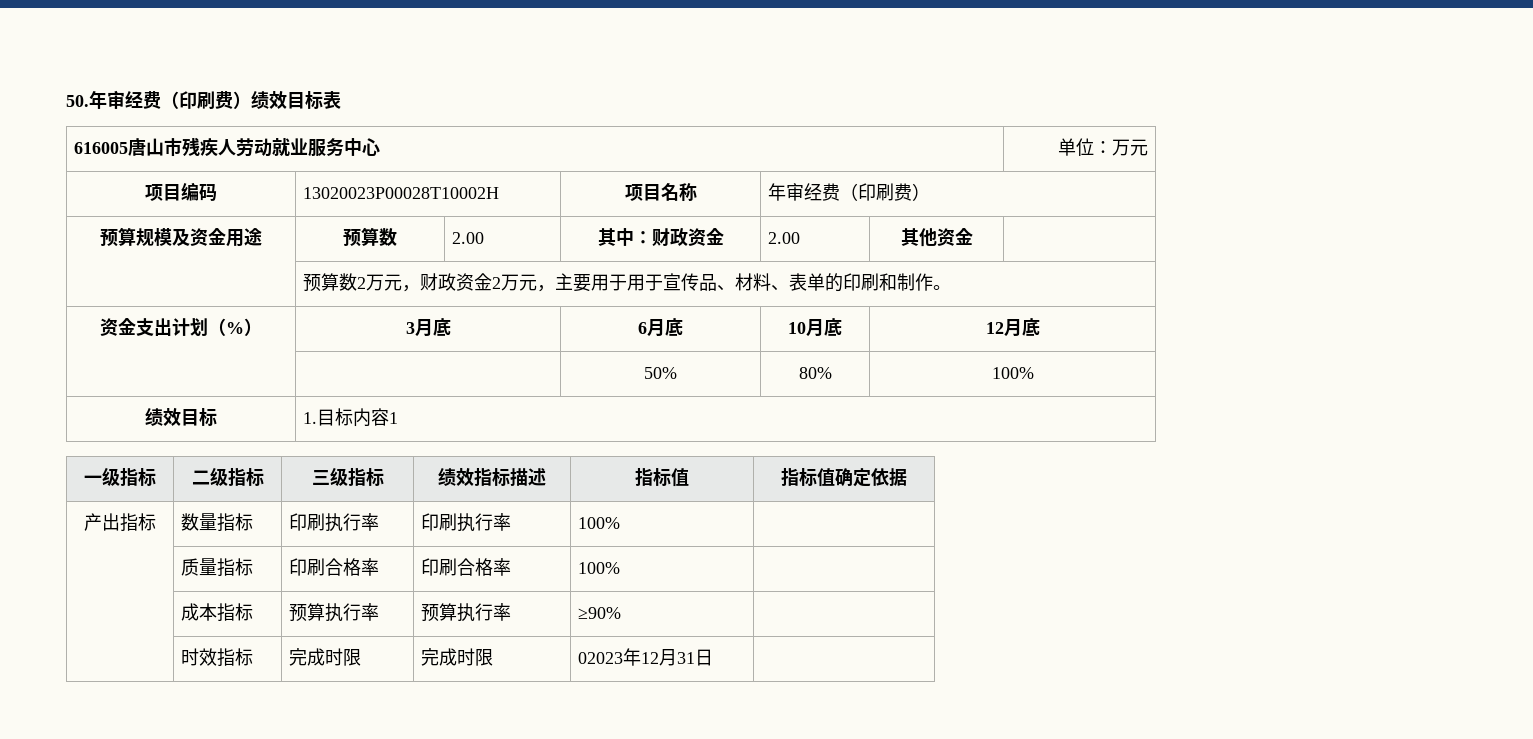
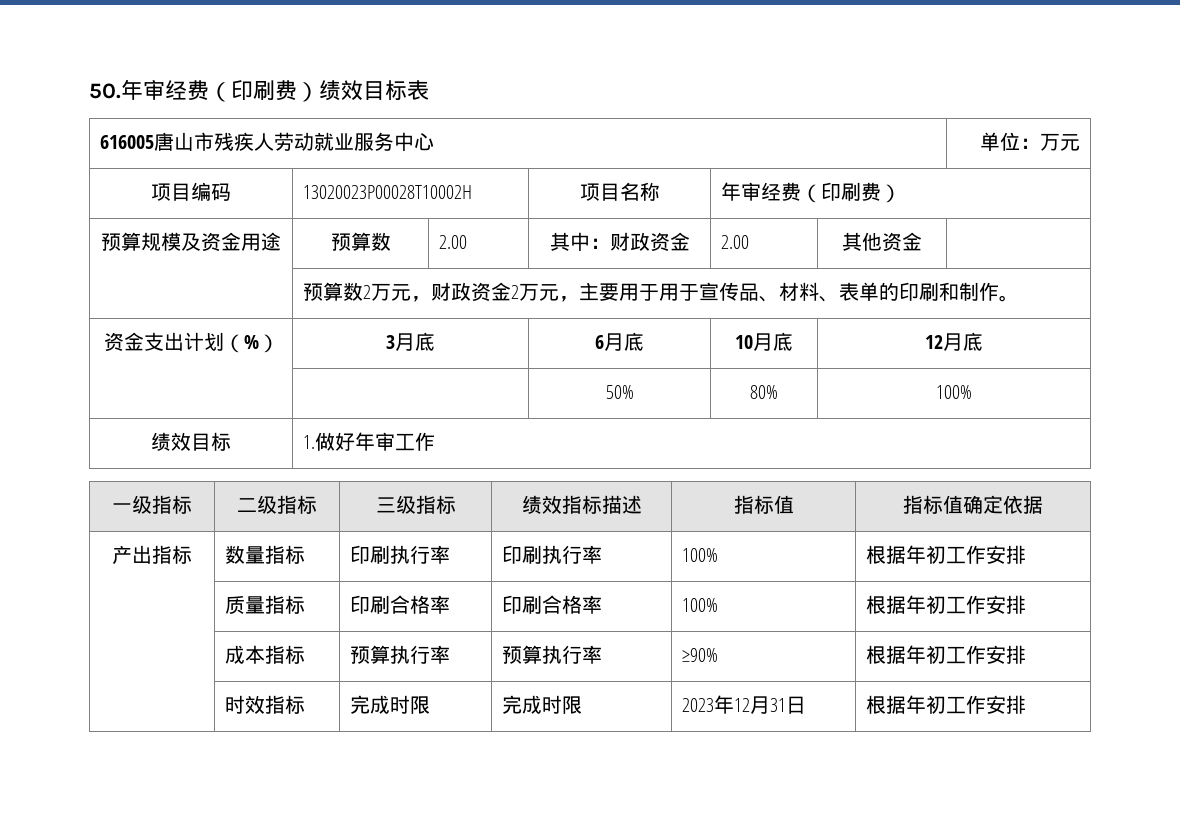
- 绩效目标 | 1.目标内容1
+ 绩效目标 | 1.做好年审工作
- 产出指标 | 数量指标 | 印刷执行率 | 印刷执行率 | 100% |
+ 产出指标 | 数量指标 | 印刷执行率 | 印刷执行率 | 100% | 根据年初工作安排
- | 质量指标 | 印刷合格率 | 印刷合格率 | 100% |
+ | 质量指标 | 印刷合格率 | 印刷合格率 | 100% | 根据年初工作安排
- | 成本指标 | 预算执行率 | 预算执行率 | ≥90% |
+ | 成本指标 | 预算执行率 | 预算执行率 | ≥90% | 根据年初工作安排
- | 时效指标 | 完成时限 | 完成时限 | 02023年12月31日 |
+ | 时效指标 | 完成时限 | 完成时限 | 2023年12月31日 | 根据年初工作安排

